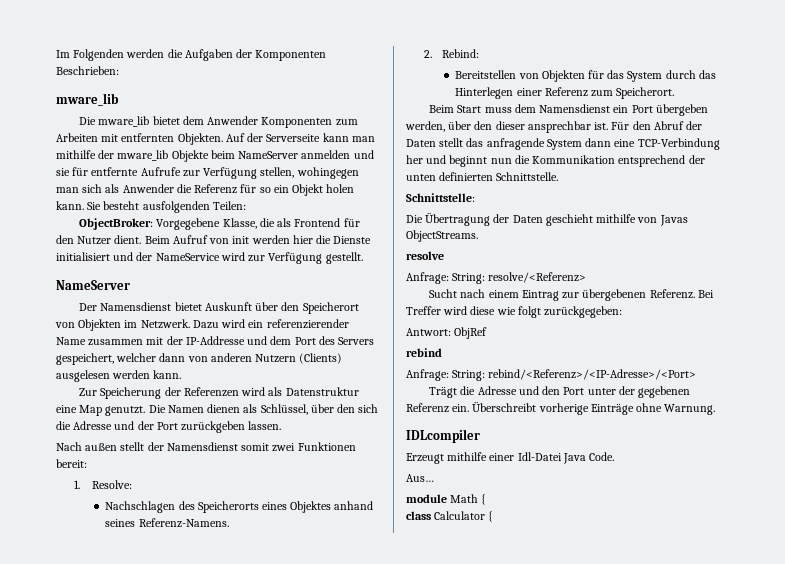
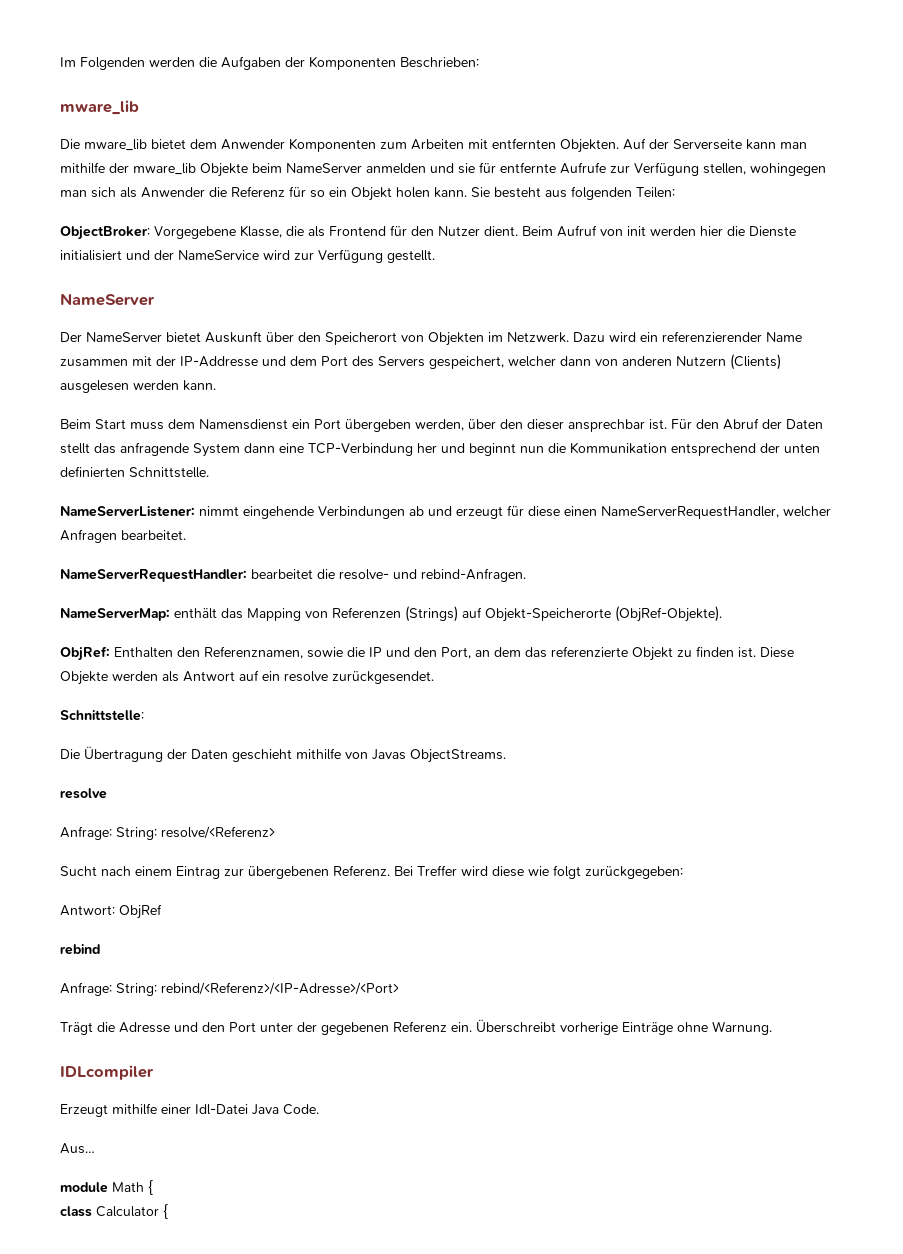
- Sie besteht ausfolgenden Teilen:
+ Sie besteht aus folgenden Teilen:
- Der Namensdienst bietet Auskunft über den Speicherort von Objekten im Netzwerk.
+ Der NameServer bietet Auskunft über den Speicherort von Objekten im Netzwerk.
- Zur Speicherung der Referenzen wird als Datenstruktur eine Map genutzt. Die Namen dienen als Schlüssel, über den sich die Adresse und der Port zurückgeben lassen.
- Nach außen stellt der Namensdienst somit zwei Funktionen bereit:
- 1. Resolve:
- Nachschlagen des Speicherorts eines Objektes anhand seines Referenz-Namens.
- 2. Rebind:
- Bereitstellen von Objekten für das System durch das Hinterlegen einer Referenz zum Speicherort.
+ NameServerListener: nimmt eingehende Verbindungen ab und erzeugt für diese einen NameServerRequestHandler, welcher Anfragen bearbeitet.
+ NameServerRequestHandler: bearbeitet die resolve- und rebind-Anfragen.
+ NameServerMap: enthält das Mapping von Referenzen (Strings) auf Objekt-Speicherorte (ObjRef-Objekte).
+ ObjRef: Enthalten den Referenznamen, sowie die IP und den Port, an dem das referenzierte Objekt zu finden ist. Diese Objekte werden als Antwort auf ein resolve zurückgesendet.

